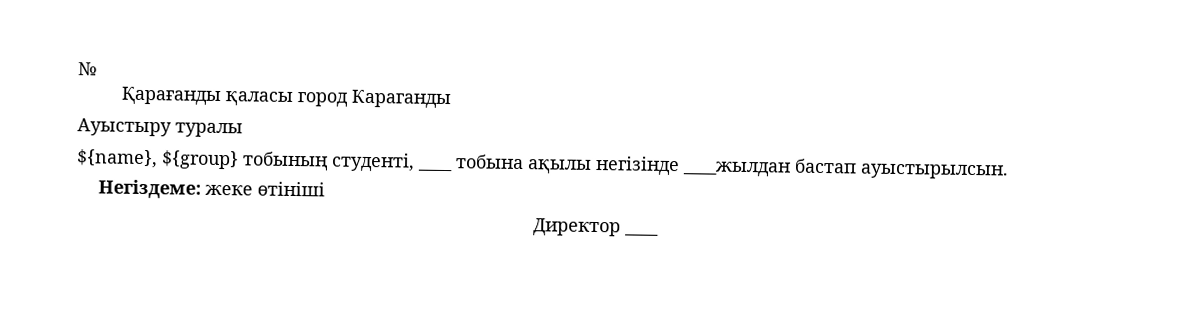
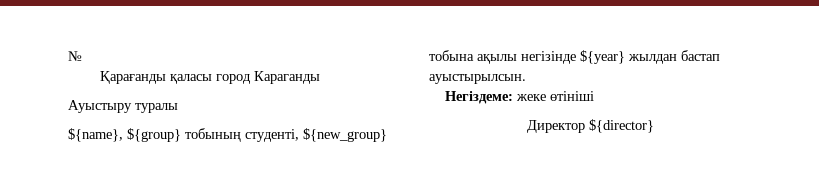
- ${name}, ${group} тобының студенті, ____ тобына ақылы негізінде ____жылдан бастап ауыстырылсын.
+ ${name}, ${group} тобының студенті, ${new_group} тобына ақылы негізінде ${year} жылдан бастап ауыстырылсын.
- Директор ____
+ Директор ${director}

